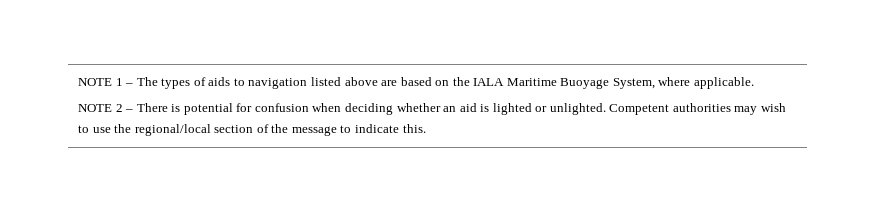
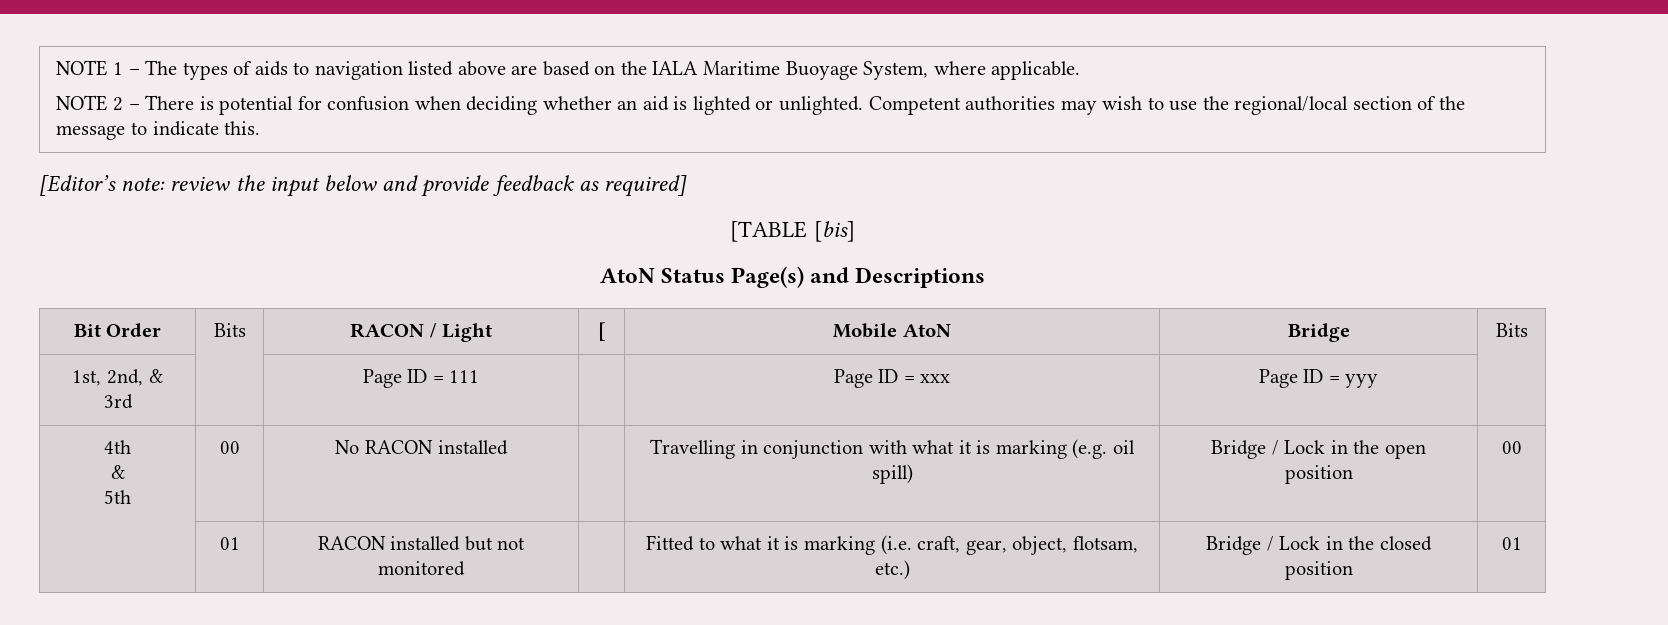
+ [Editor’s note: review the input below and provide feedback as required]
+ [TABLE [bis]
+ AtoN Status Page(s) and Descriptions
+ Bit Order | Bits | RACON / Light | [ | Mobile AtoN | Bridge | Bits
+ 1st, 2nd, & 3rd | | Page ID = 111 | | Page ID = xxx | Page ID = yyy |
+ 4th
+ &
+ 5th | 00 | No RACON installed | | Travelling in conjunction with what it is marking (e.g. oil spill) | Bridge / Lock in the open position | 00
+ | 01 | RACON installed but not monitored | | Fitted to what it is marking (i.e. craft, gear, object, flotsam, etc.) | Bridge / Lock in the closed position | 01

